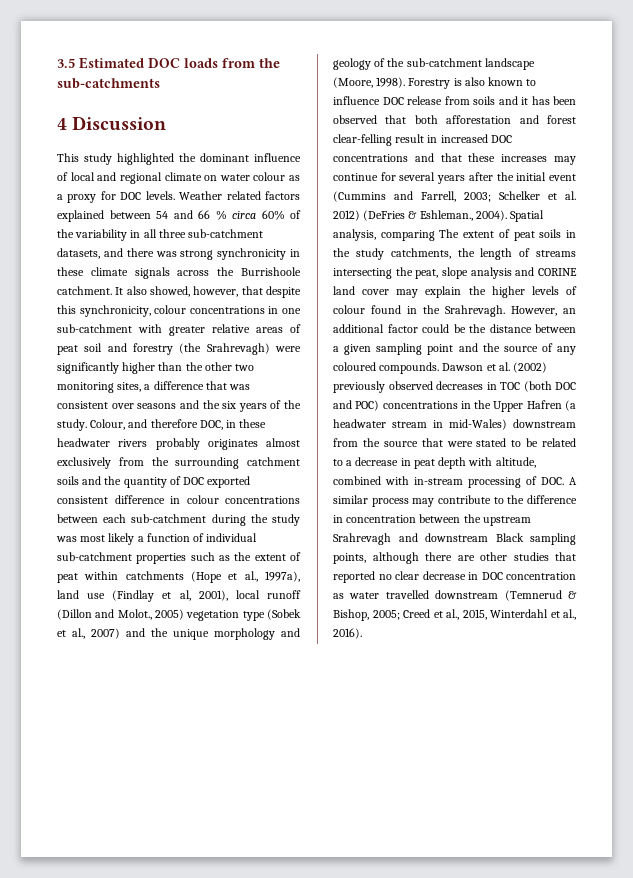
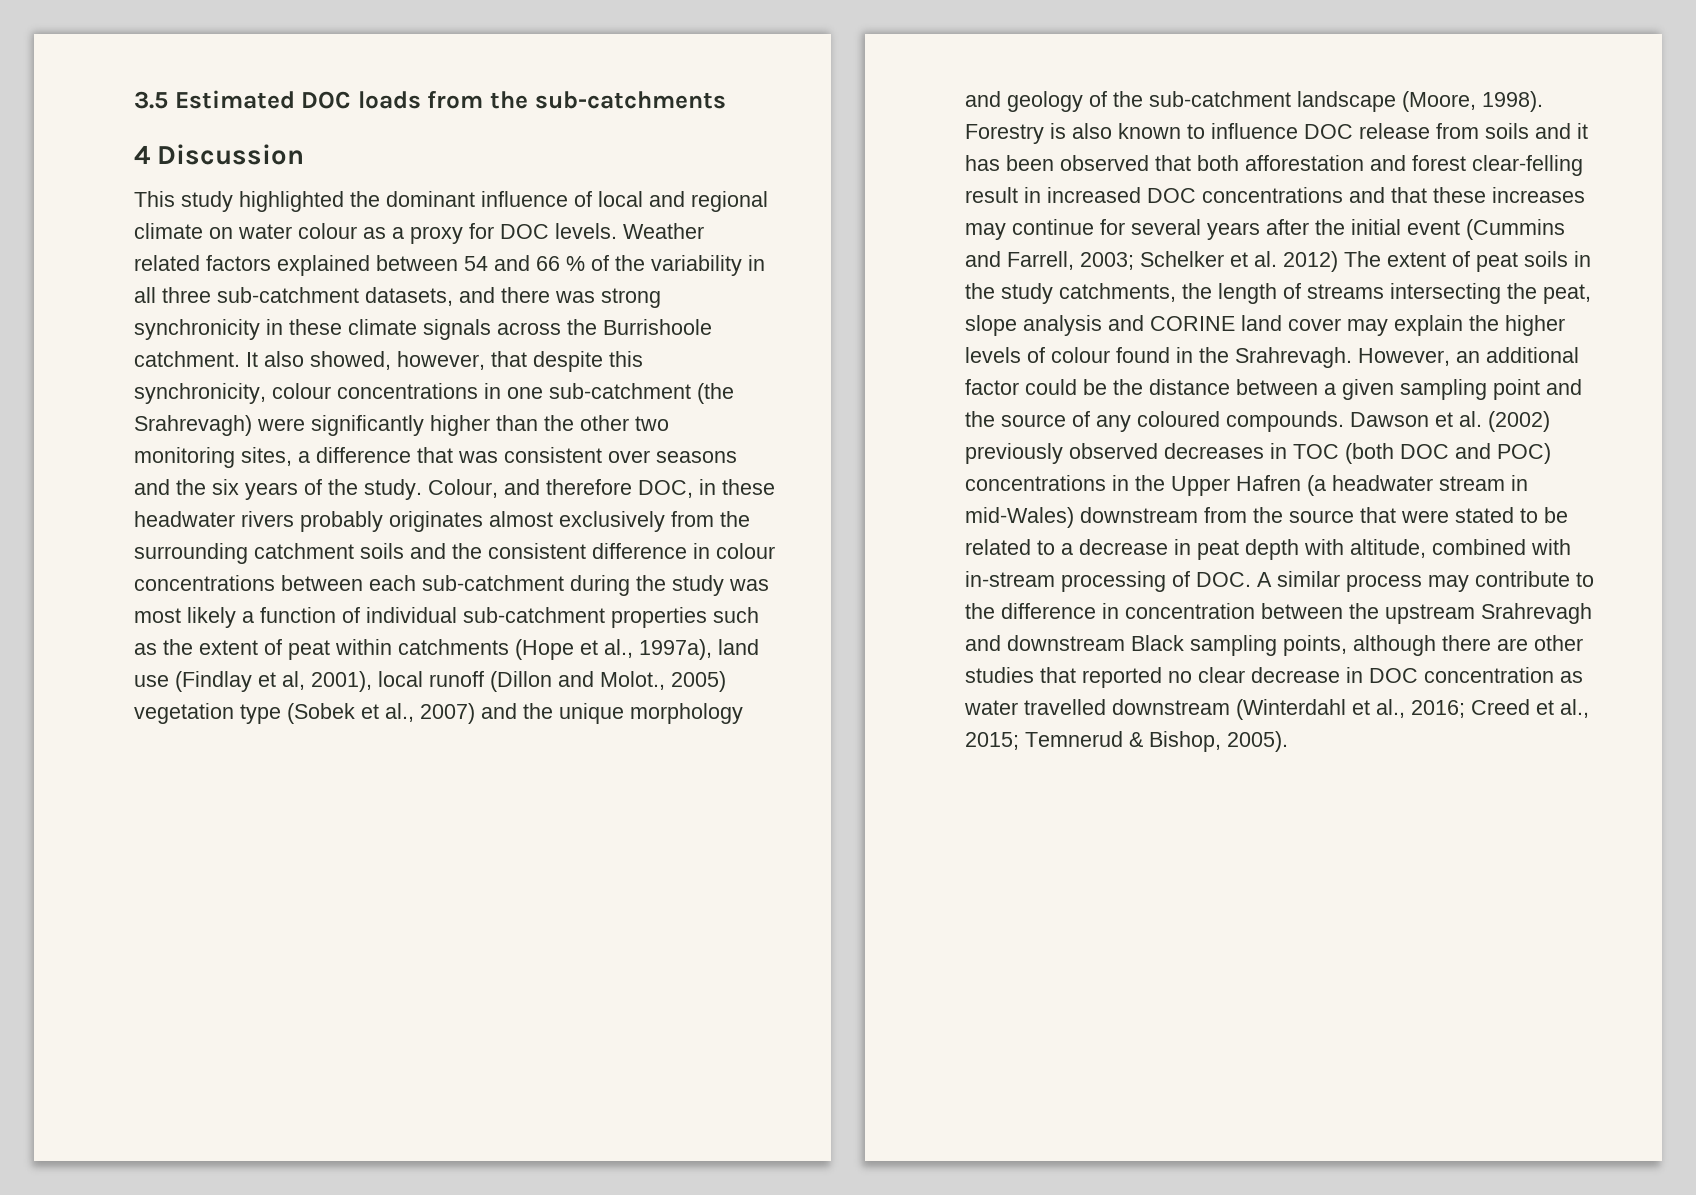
- Weather related factors explained between 54 and 66 % circa 60% of the variability in all three sub-catchment datasets, and there was strong synchronicity in these climate signals across the Burrishoole catchment.
+ Weather related factors explained between 54 and 66 % of the variability in all three sub-catchment datasets, and there was strong synchronicity in these climate signals across the Burrishoole catchment.
- It also showed, however, that despite this synchronicity, colour concentrations in one sub-catchment with greater relative areas of peat soil and forestry (the Srahrevagh) were significantly higher than the other two monitoring sites, a difference that was consistent over seasons and the six years of the study.
+ It also showed, however, that despite this synchronicity, colour concentrations in one sub-catchment (the Srahrevagh) were significantly higher than the other two monitoring sites, a difference that was consistent over seasons and the six years of the study.
- Colour, and therefore DOC, in these headwater rivers probably originates almost exclusively from the surrounding catchment soils and the quantity of DOC exported consistent difference in colour concentrations between each sub-catchment during the study was most likely a function of individual sub-catchment properties such as the extent of peat within catchments (Hope et al., 1997a), land use (Findlay et al, 2001), local runoff (Dillon and Molot., 2005) vegetation type (Sobek et al., 2007) and the unique morphology and geology of the sub-catchment landscape (Moore, 1998).
+ Colour, and therefore DOC, in these headwater rivers probably originates almost exclusively from the surrounding catchment soils and the consistent difference in colour concentrations between each sub-catchment during the study was most likely a function of individual sub-catchment properties such as the extent of peat within catchments (Hope et al., 1997a), land use (Findlay et al, 2001), local runoff (Dillon and Molot., 2005) vegetation type (Sobek et al., 2007) and the unique morphology and geology of the sub-catchment landscape (Moore, 1998).
- Schelker et al. 2012) (DeFries & Eshleman., 2004). Spatial analysis, comparing The extent of peat soils in the study catchments, the length of streams intersecting the peat, slope analysis and CORINE land cover may explain the higher levels of colour found in the Srahrevagh.
+ Schelker et al. 2012) The extent of peat soils in the study catchments, the length of streams intersecting the peat, slope analysis and CORINE land cover may explain the higher levels of colour found in the Srahrevagh.
- Dawson et al. (2002) previously observed decreases in TOC (both DOC and POC) concentrations in the Upper Hafren (a headwater stream in mid-Wales) downstream from the source that were stated to be related to a decrease in peat depth with altitude, combined with in-stream processing of DOC. A similar process may contribute to the difference in concentration between the upstream Srahrevagh and downstream Black sampling points, although there are other studies that reported no clear decrease in DOC concentration as water travelled downstream (Temnerud & Bishop, 2005; Creed et al., 2015, Winterdahl et al., 2016).
+ Dawson et al. (2002) previously observed decreases in TOC (both DOC and POC) concentrations in the Upper Hafren (a headwater stream in mid-Wales) downstream from the source that were stated to be related to a decrease in peat depth with altitude, combined with in-stream processing of DOC. A similar process may contribute to the difference in concentration between the upstream Srahrevagh and downstream Black sampling points, although there are other studies that reported no clear decrease in DOC concentration as water travelled downstream (Winterdahl et al., 2016; Creed et al., 2015; Temnerud & Bishop, 2005).

